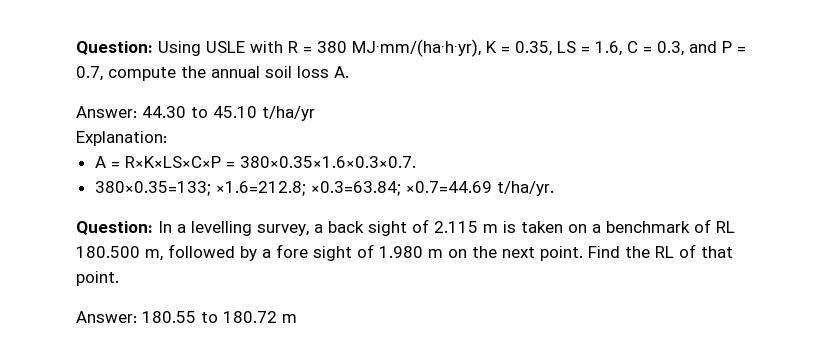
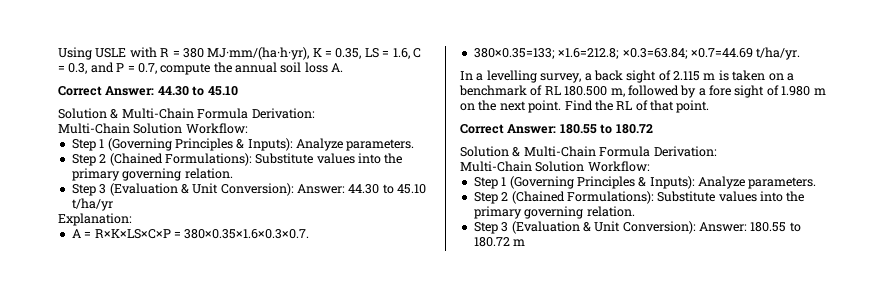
- Question: Using USLE with R = 380 MJ·mm/(ha·h·yr), K = 0.35, LS = 1.6, C = 0.3, and P = 0.7, compute the annual soil loss A.
+ Using USLE with R = 380 MJ·mm/(ha·h·yr), K = 0.35, LS = 1.6, C = 0.3, and P = 0.7, compute the annual soil loss A.
- Answer: 44.30 to 45.10 t/ha/yr
+ Correct Answer: 44.30 to 45.10
+ Solution & Multi-Chain Formula Derivation:
+ Multi-Chain Solution Workflow:
+ Step 1 (Governing Principles & Inputs): Analyze parameters.
+ Step 2 (Chained Formulations): Substitute values into the primary governing relation.
+ Step 3 (Evaluation & Unit Conversion): Answer: 44.30 to 45.10 t/ha/yr
- Question: In a levelling survey, a back sight of 2.115 m is taken on a benchmark of RL 180.500 m, followed by a fore sight of 1.980 m on the next point.
+ In a levelling survey, a back sight of 2.115 m is taken on a benchmark of RL 180.500 m, followed by a fore sight of 1.980 m on the next point.
- Answer: 180.55 to 180.72 m
+ Correct Answer: 180.55 to 180.72
+ Solution & Multi-Chain Formula Derivation:
+ Multi-Chain Solution Workflow:
+ Step 1 (Governing Principles & Inputs): Analyze parameters.
+ Step 2 (Chained Formulations): Substitute values into the primary governing relation.
+ Step 3 (Evaluation & Unit Conversion): Answer: 180.55 to 180.72 m

